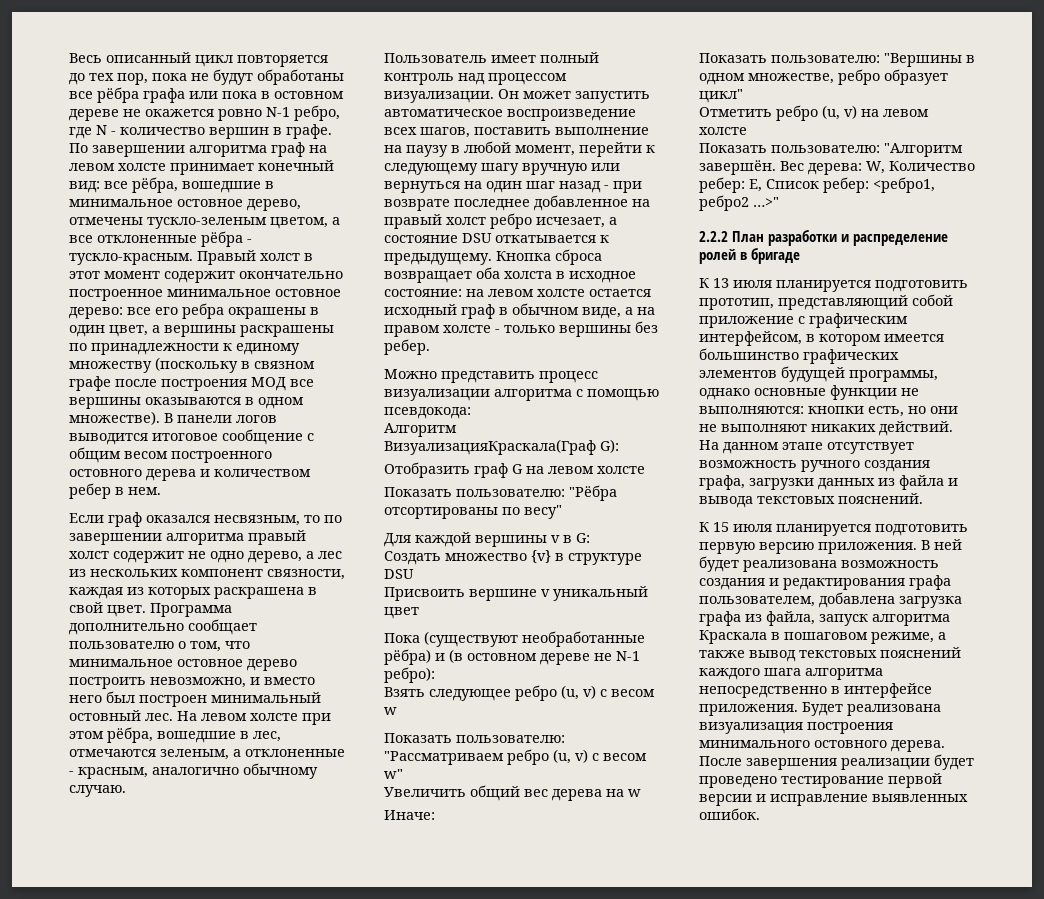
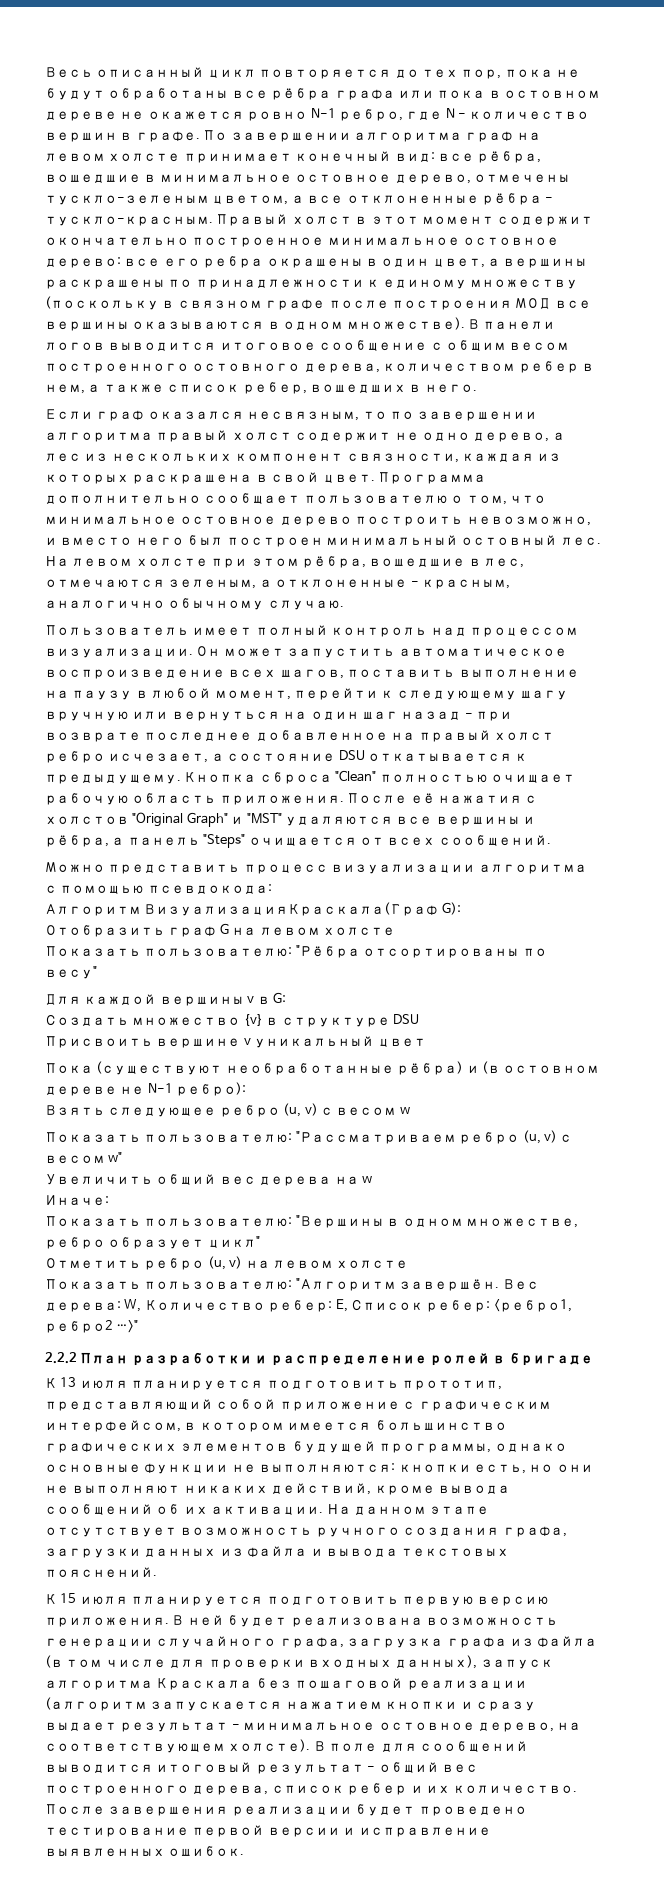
- В панели логов выводится итоговое сообщение с общим весом построенного остовного дерева и количеством ребер в нем.
+ В панели логов выводится итоговое сообщение с общим весом построенного остовного дерева, количеством ребер в нем, а также список ребер, вошедших в него.
- Кнопка сброса возвращает оба холста в исходное состояние: на левом холсте остается исходный граф в обычном виде, а на правом холсте - только вершины без ребер.
+ Кнопка сброса "Clean" полностью очищает рабочую область приложения. После её нажатия с холстов "Original Graph" и "MST" удаляются все вершины и рёбра, а панель "Steps" очищается от всех сообщений.
- К 13 июля планируется подготовить прототип, представляющий собой приложение с графическим интерфейсом, в котором имеется большинство графических элементов будущей программы, однако основные функции не выполняются: кнопки есть, но они не выполняют никаких действий.
+ К 13 июля планируется подготовить прототип, представляющий собой приложение с графическим интерфейсом, в котором имеется большинство графических элементов будущей программы, однако основные функции не выполняются: кнопки есть, но они не выполняют никаких действий, кроме вывода сообщений об их активации.
- В ней будет реализована возможность создания и редактирования графа пользователем, добавлена загрузка графа из файла, запуск алгоритма Краскала в пошаговом режиме, а также вывод текстовых пояснений каждого шага алгоритма непосредственно в интерфейсе приложения. Будет реализована визуализация построения минимального остовного дерева.
+ В ней будет реализована возможность генерации случайного графа, загрузка графа из файла (в том числе для проверки входных данных), запуск алгоритма Краскала без пошаговой реализации (алгоритм запускается нажатием кнопки и сразу выдает результат - минимальное остовное дерево, на соответствующем холсте). В поле для сообщений выводится итоговый результат - общий вес построенного дерева, список ребер и их количество.

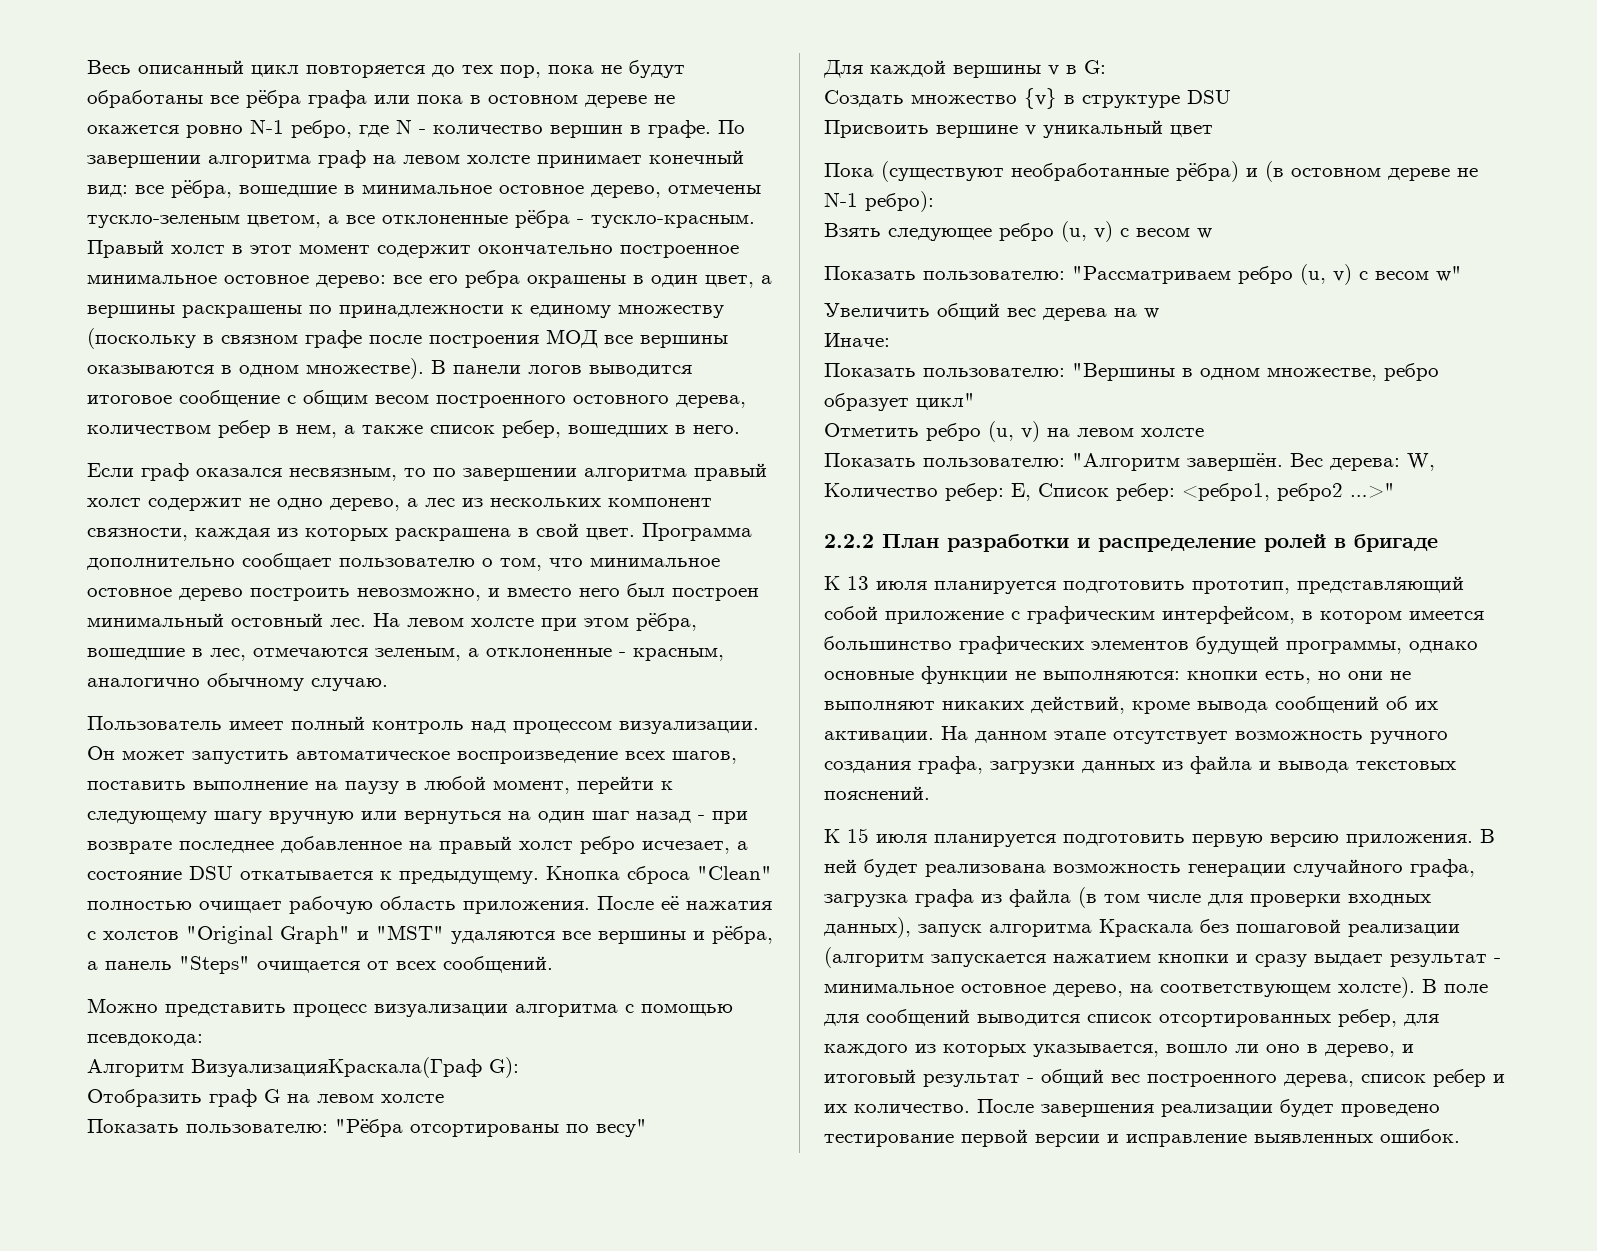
- В поле для сообщений выводится итоговый результат - общий вес построенного дерева, список ребер и их количество.
+ В поле для сообщений выводится список отсортированных ребер, для каждого из которых указывается, вошло ли оно в дерево, и итоговый результат - общий вес построенного дерева, список ребер и их количество.

